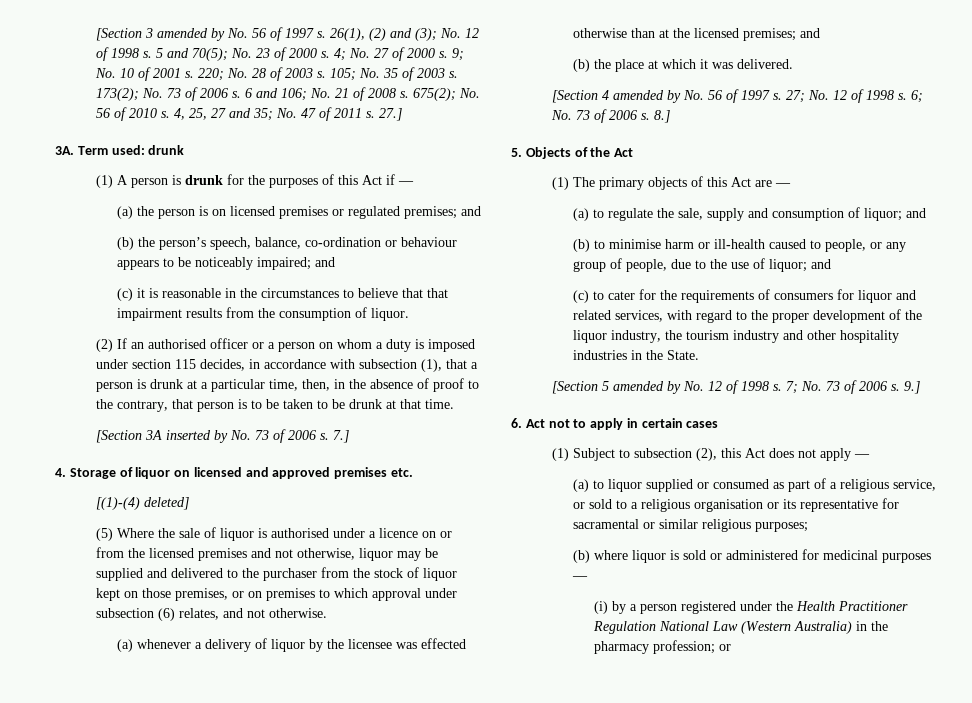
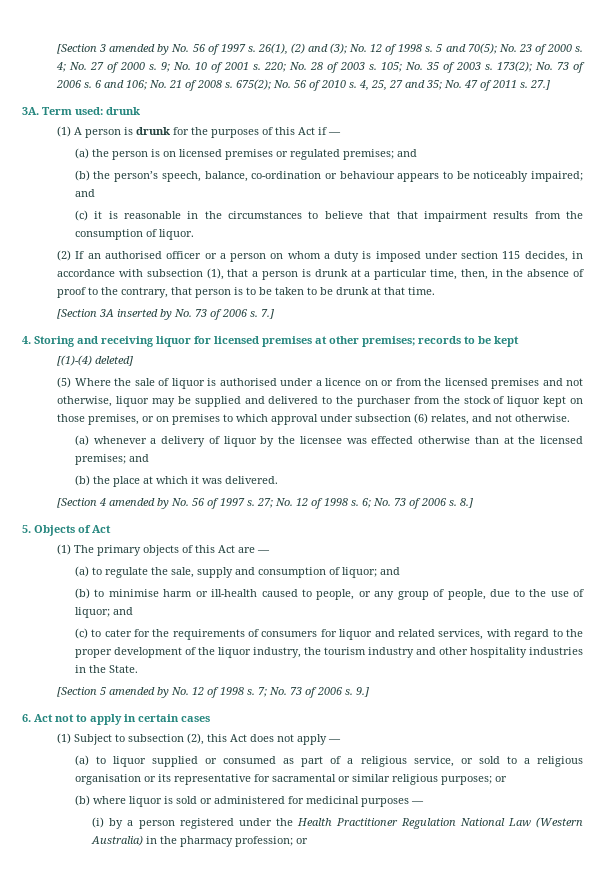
- 4. Storage of liquor on licensed and approved premises etc.
+ 4. Storing and receiving liquor for licensed premises at other premises; records to be kept
- 5. Objects of the Act
+ 5. Objects of Act
- (a) to liquor supplied or consumed as part of a religious service, or sold to a religious organisation or its representative for sacramental or similar religious purposes;
+ (a) to liquor supplied or consumed as part of a religious service, or sold to a religious organisation or its representative for sacramental or similar religious purposes; or

